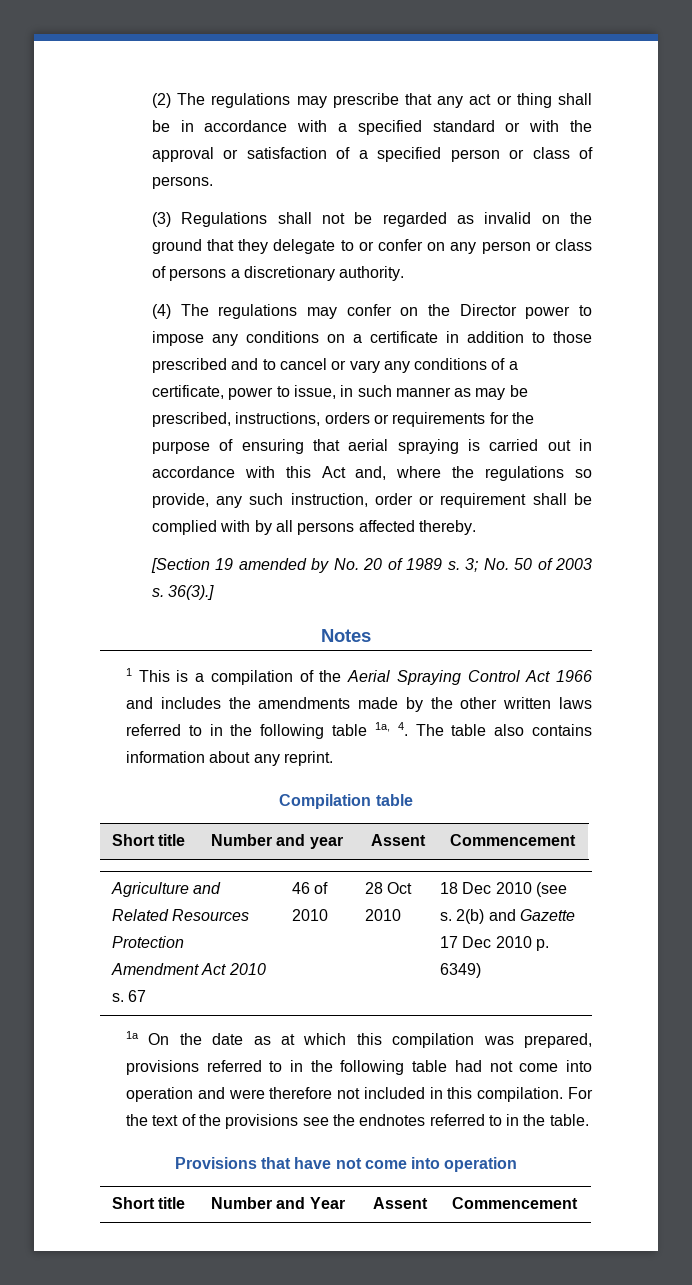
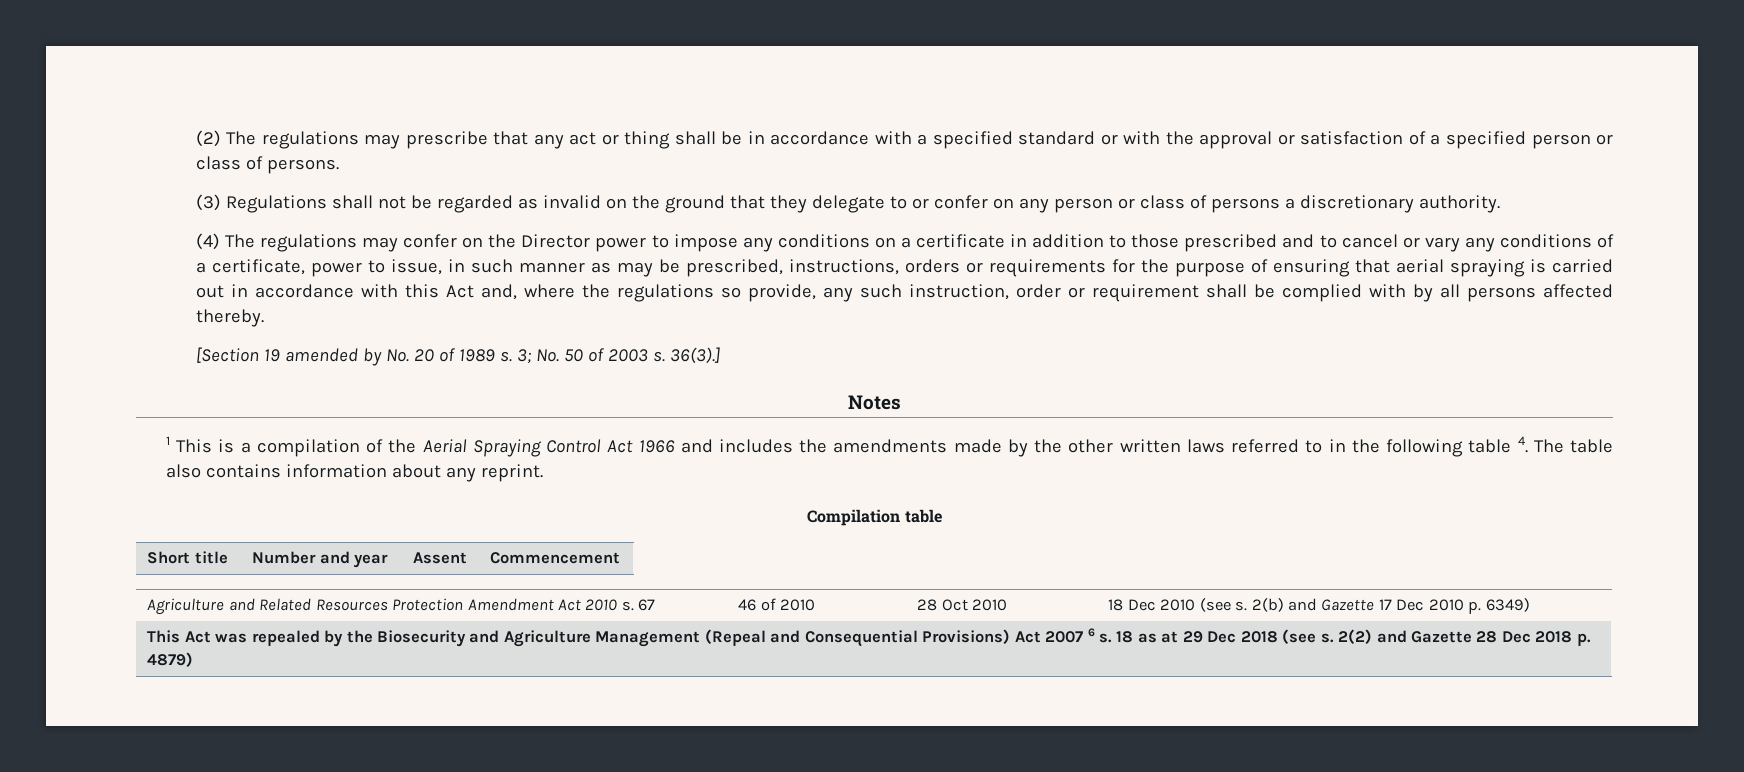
- 1 This is a compilation of the Aerial Spraying Control Act 1966 and includes the amendments made by the other written laws referred to in the following table 1a, 4. The table also contains information about any reprint.
+ 1 This is a compilation of the Aerial Spraying Control Act 1966 and includes the amendments made by the other written laws referred to in the following table 4. The table also contains information about any reprint.
- 1a On the date as at which this compilation was prepared, provisions referred to in the following table had not come into operation and were therefore not included in this compilation. For the text of the provisions see the endnotes referred to in the table.
- Provisions that have not come into operation
- Short title | Number and Year | Assent | Commencement
+ This Act was repealed by the Biosecurity and Agriculture Management (Repeal and Consequential Provisions) Act 2007 6 s. 18 as at 29 Dec 2018 (see s. 2(2) and Gazette 28 Dec 2018 p. 4879)

